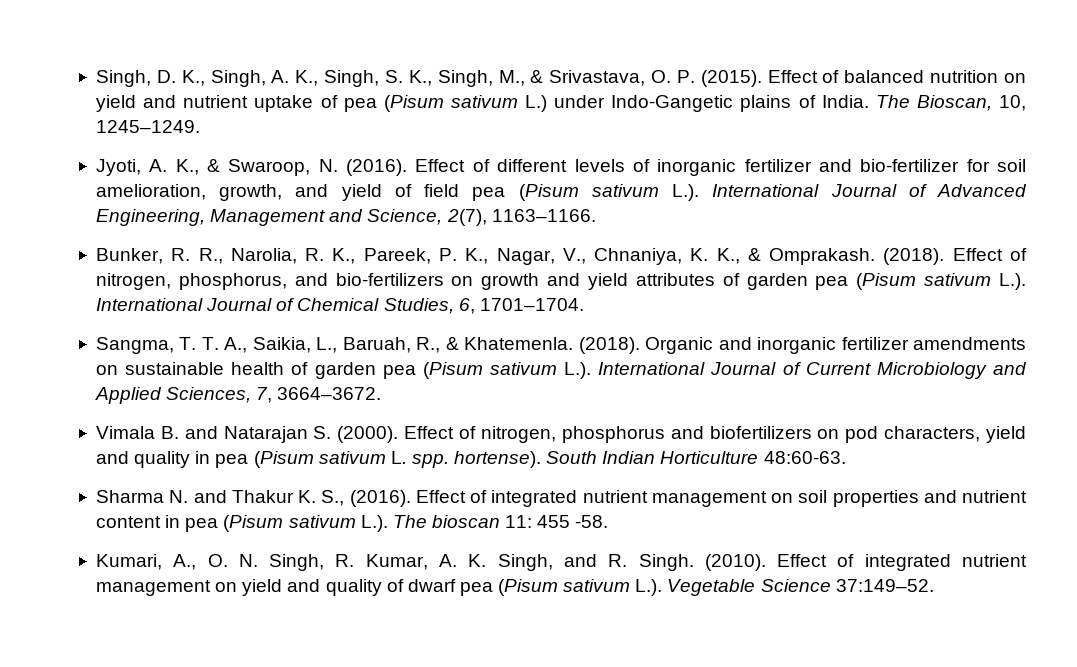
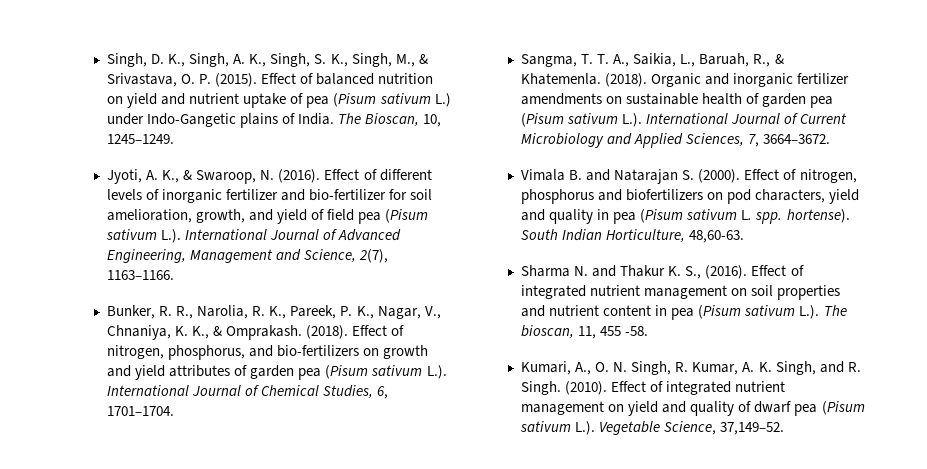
- South Indian Horticulture 48:60-63.
+ South Indian Horticulture, 48,60-63.
- Effect of integrated nutrient management on soil properties and nutrient content in pea (Pisum sativum L.). The bioscan 11: 455 -58.
+ Effect of integrated nutrient management on soil properties and nutrient content in pea (Pisum sativum L.). The bioscan, 11, 455 -58.
- Effect of integrated nutrient management on yield and quality of dwarf pea (Pisum sativum L.). Vegetable Science 37:149–52.
+ Effect of integrated nutrient management on yield and quality of dwarf pea (Pisum sativum L.). Vegetable Science, 37,149–52.

